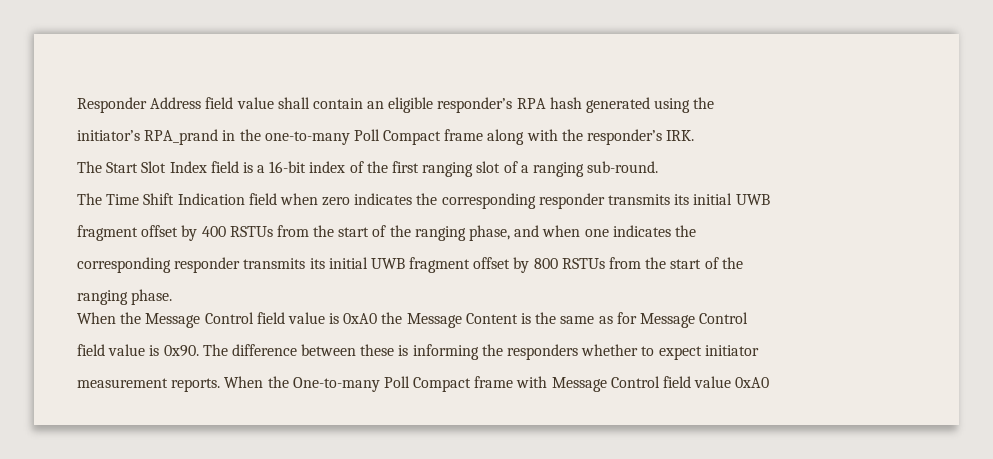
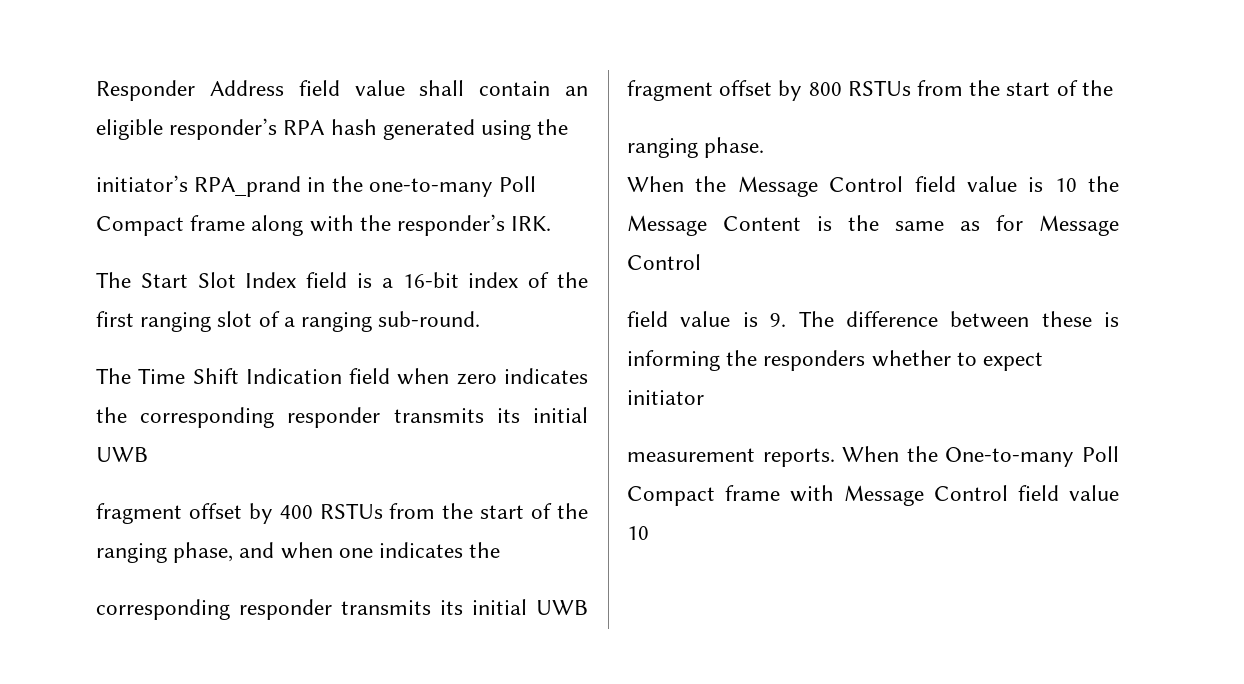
- When the Message Control field value is 0xA0 the Message Content is the same as for Message Control
+ When the Message Control field value is 10 the Message Content is the same as for Message Control
- field value is 0x90. The difference between these is informing the responders whether to expect initiator
+ field value is 9. The difference between these is informing the responders whether to expect initiator
- When the One-to-many Poll Compact frame with Message Control field value 0xA0
+ When the One-to-many Poll Compact frame with Message Control field value 10

